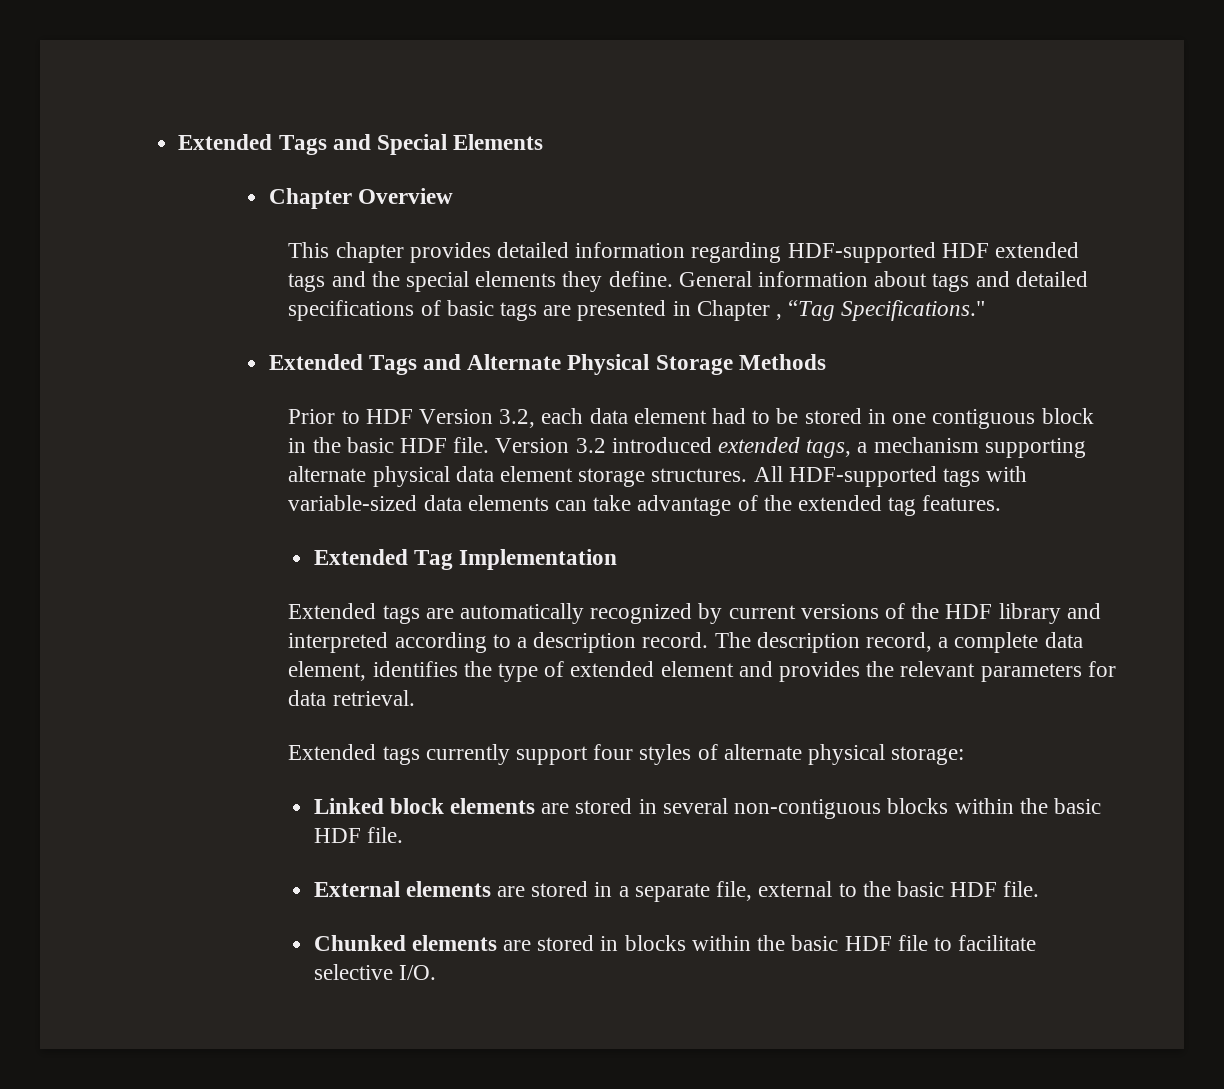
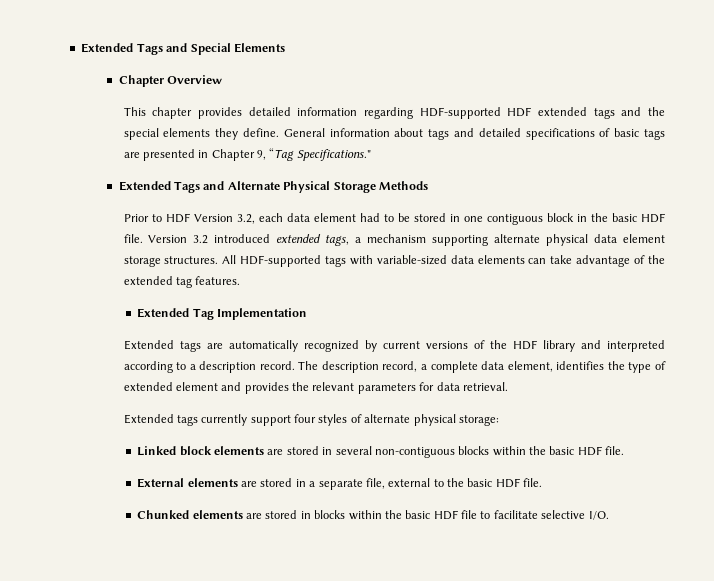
- General information about tags and detailed specifications of basic tags are presented in Chapter , “Tag Specifications."
+ General information about tags and detailed specifications of basic tags are presented in Chapter 9, “Tag Specifications."

